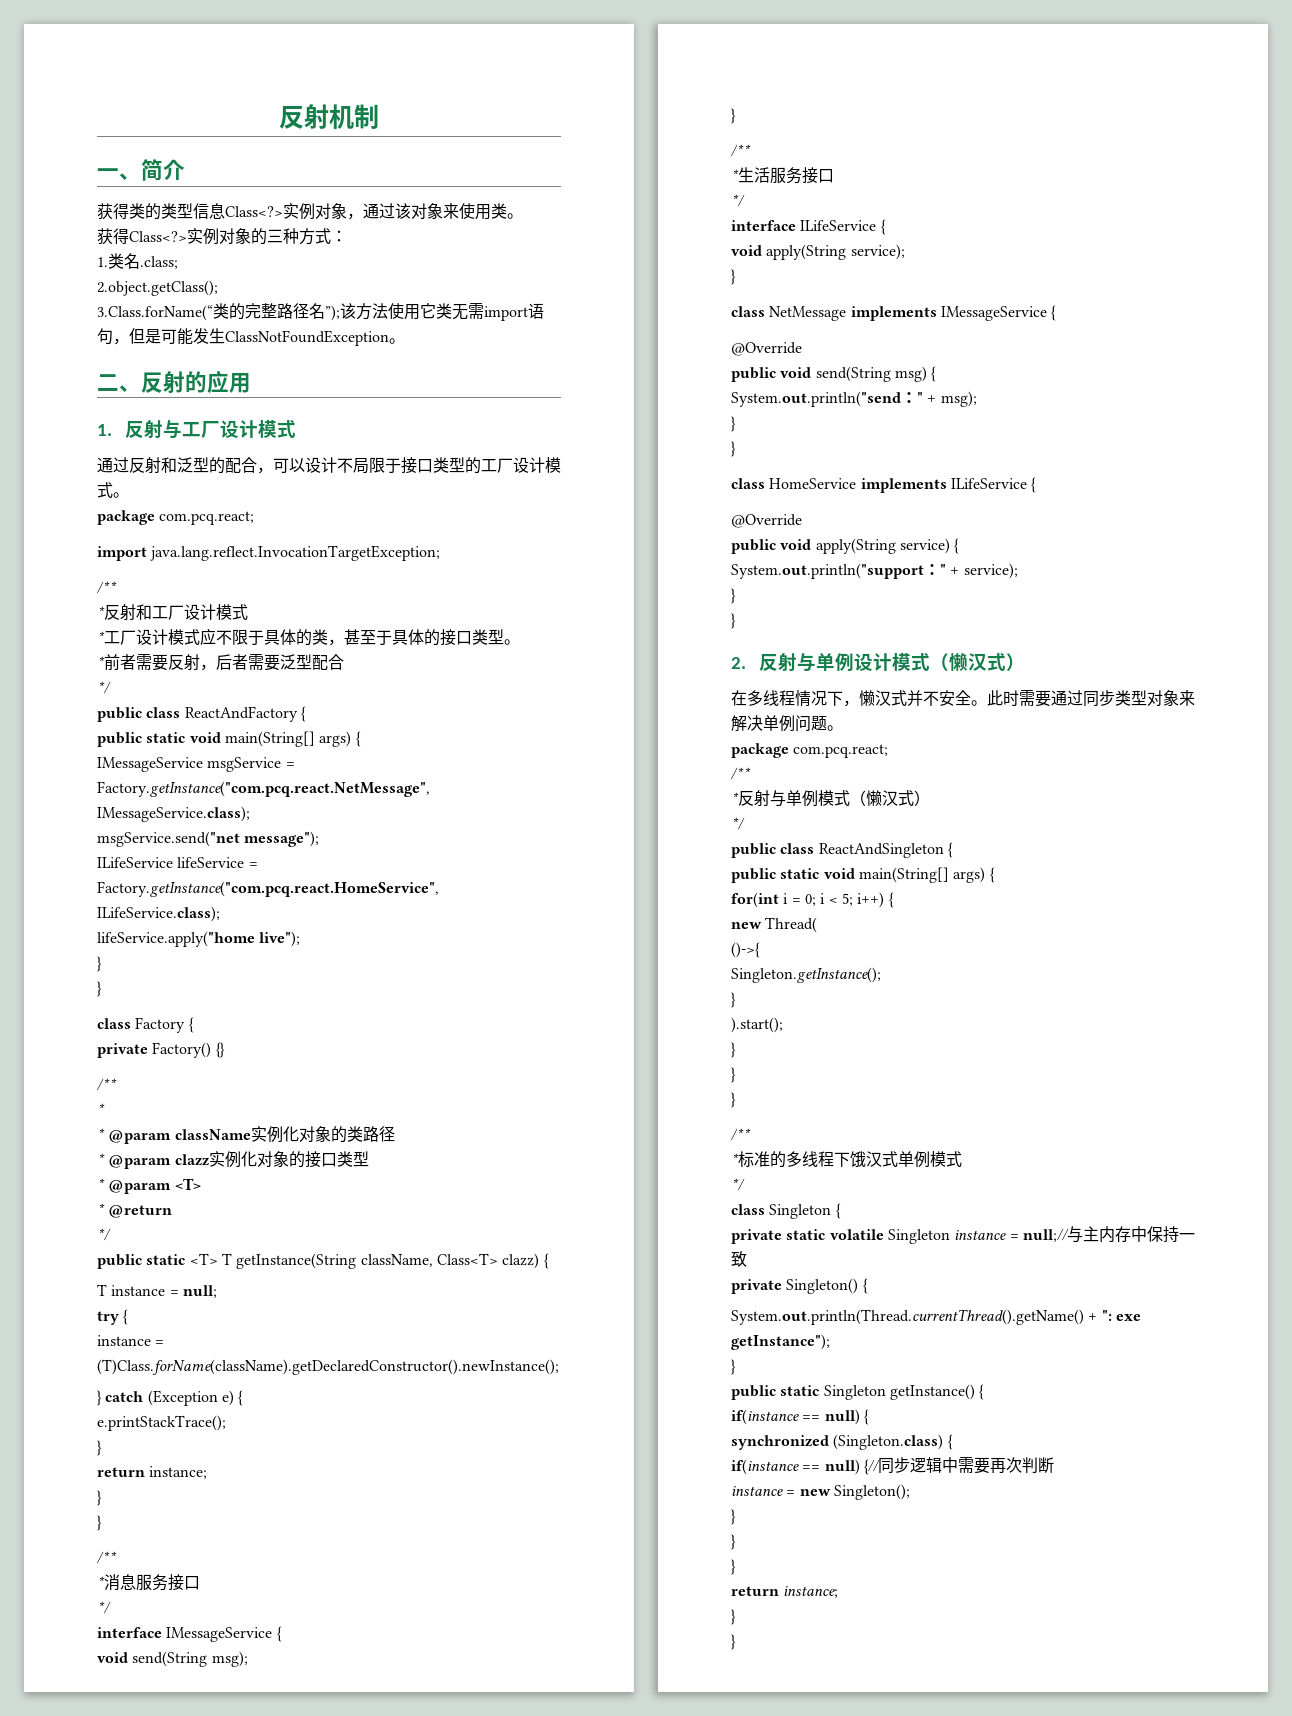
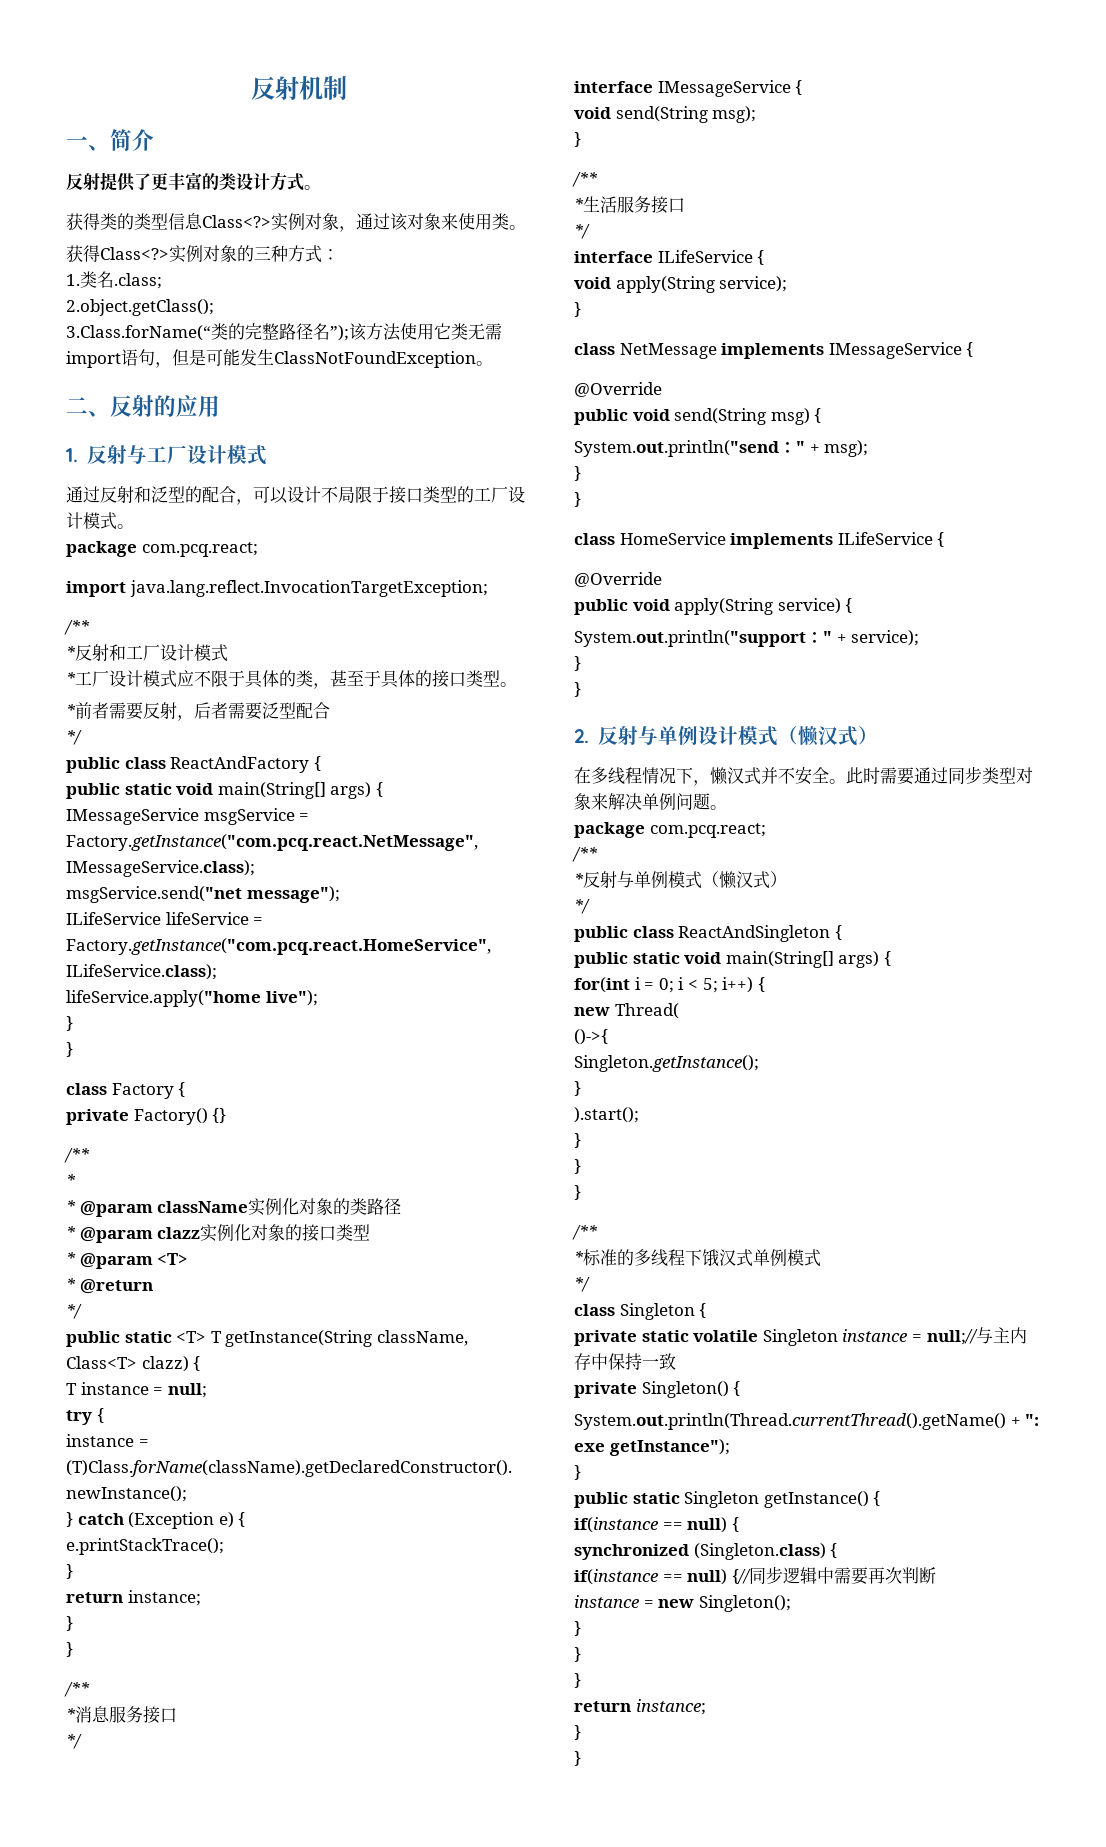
+ 反射提供了更丰富的类设计方式。

